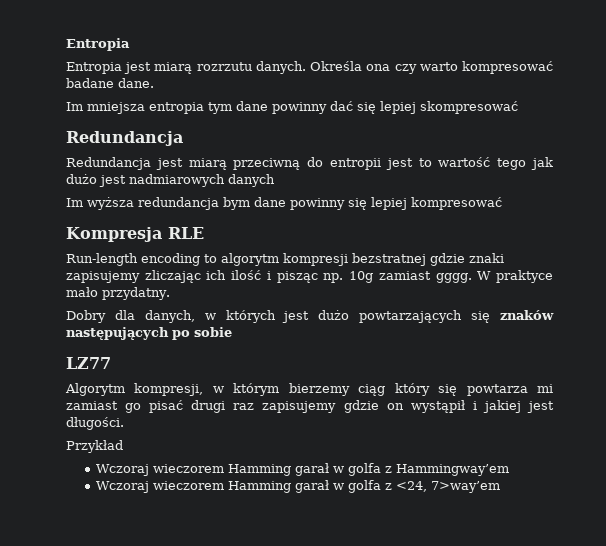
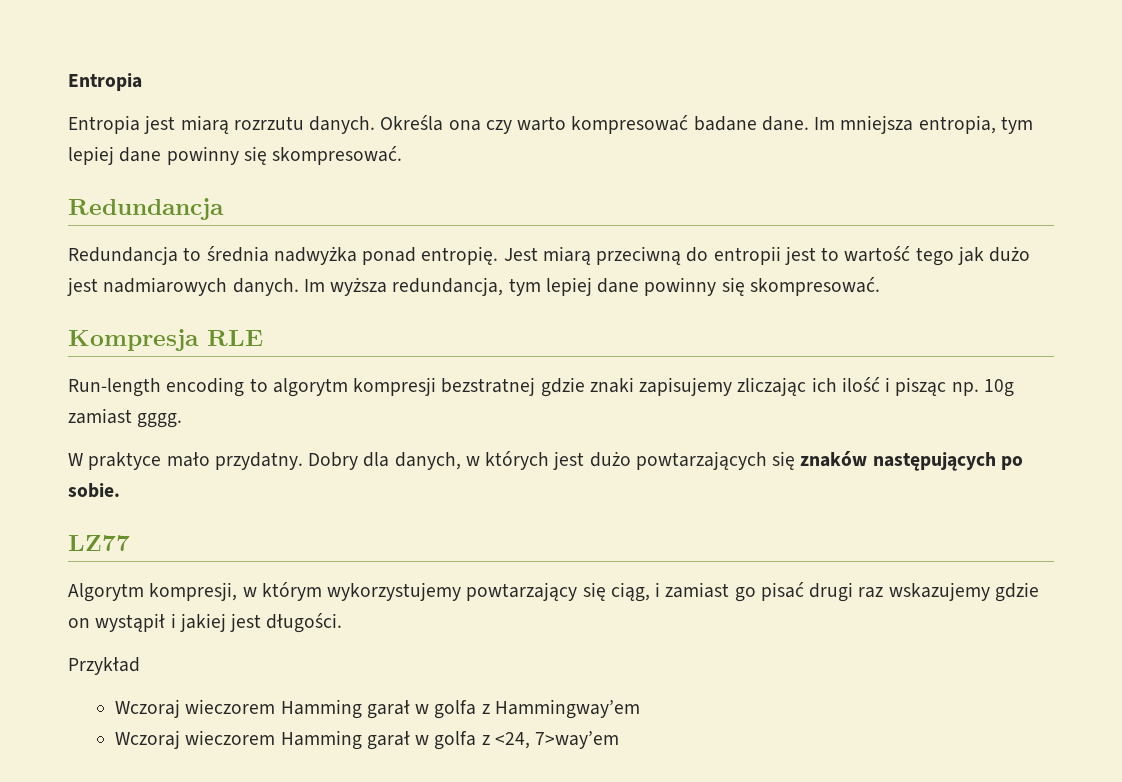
- Określa ona czy warto kompresować badane dane.
- Im mniejsza entropia tym dane powinny dać się lepiej skompresować
+ Określa ona czy warto kompresować badane dane. Im mniejsza entropia, tym lepiej dane powinny się skompresować.
  Redundancja
- Redundancja jest miarą przeciwną do entropii jest to wartość tego jak dużo jest nadmiarowych danych
- Im wyższa redundancja bym dane powinny się lepiej kompresować
+ Redundancja to średnia nadwyżka ponad entropię. Jest miarą przeciwną do entropii jest to wartość tego jak dużo jest nadmiarowych danych. Im wyższa redundancja, tym lepiej dane powinny się skompresować.
- Run-length encoding to algorytm kompresji bezstratnej gdzie znaki zapisujemy zliczając ich ilość i pisząc np. 10g zamiast gggg. W praktyce mało przydatny.
- Dobry dla danych, w których jest dużo powtarzających się znaków następujących po sobie
+ Run-length encoding to algorytm kompresji bezstratnej gdzie znaki zapisujemy zliczając ich ilość i pisząc np. 10g zamiast gggg.
+ W praktyce mało przydatny. Dobry dla danych, w których jest dużo powtarzających się znaków następujących po sobie.
- Algorytm kompresji, w którym bierzemy ciąg który się powtarza mi zamiast go pisać drugi raz zapisujemy gdzie on wystąpił i jakiej jest długości.
+ Algorytm kompresji, w którym wykorzystujemy powtarzający się ciąg, i zamiast go pisać drugi raz wskazujemy gdzie on wystąpił i jakiej jest długości.

